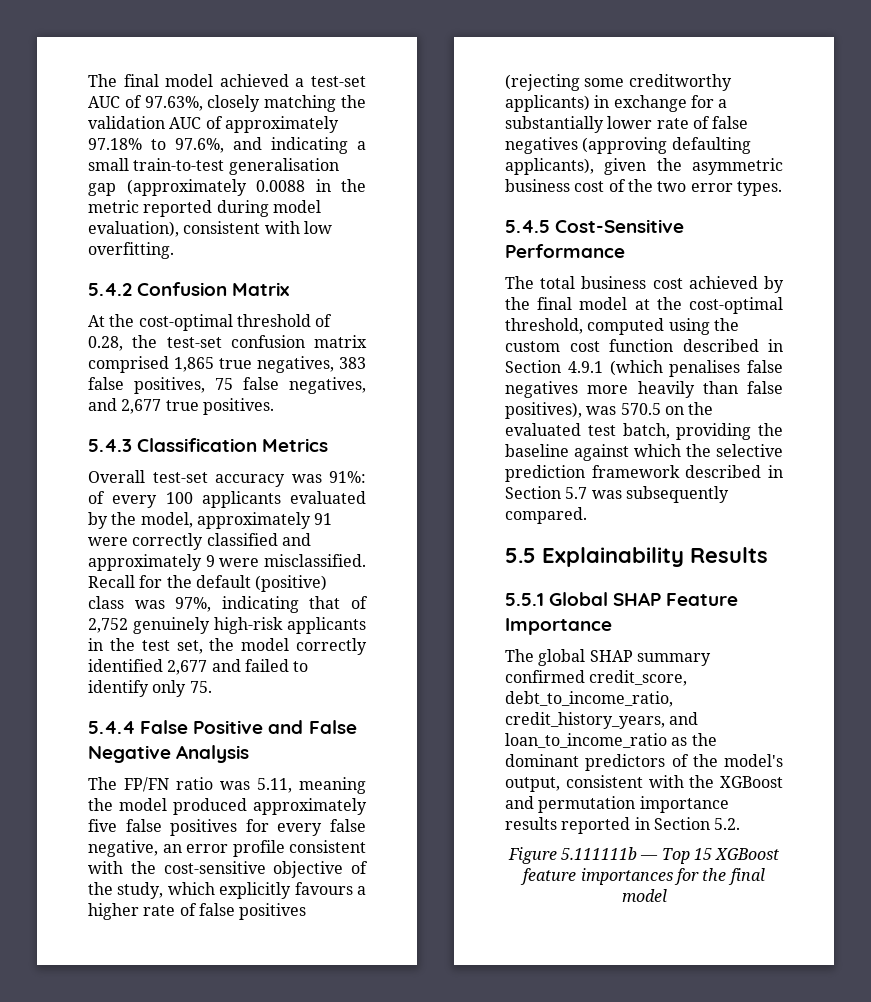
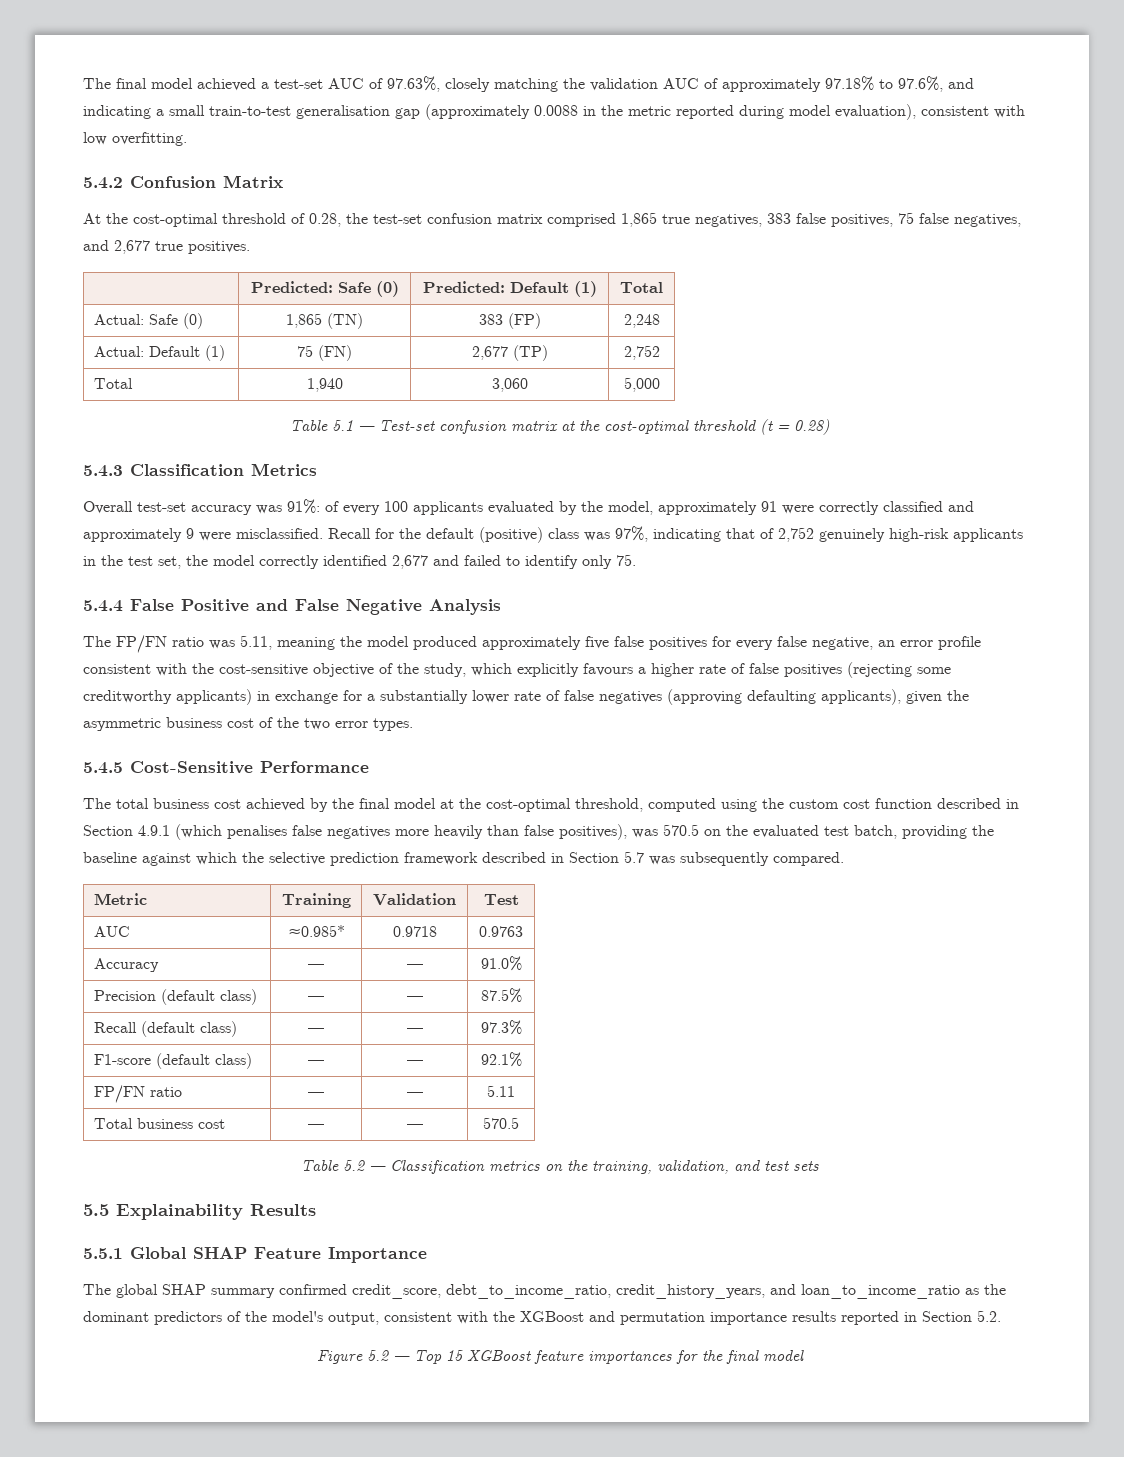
+ | Predicted: Safe (0) | Predicted: Default (1) | Total
+ Actual: Safe (0) | 1,865 (TN) | 383 (FP) | 2,248
+ Actual: Default (1) | 75 (FN) | 2,677 (TP) | 2,752
+ Total | 1,940 | 3,060 | 5,000
+ Table 5.1 — Test-set confusion matrix at the cost-optimal threshold (t = 0.28)
+ Metric | Training | Validation | Test
+ AUC | ≈0.985* | 0.9718 | 0.9763
+ Accuracy | — | — | 91.0%
+ Precision (default class) | — | — | 87.5%
+ Recall (default class) | — | — | 97.3%
+ F1-score (default class) | — | — | 92.1%
+ FP/FN ratio | — | — | 5.11
+ Total business cost | — | — | 570.5
+ Table 5.2 — Classification metrics on the training, validation, and test sets
- Figure 5.111111b — Top 15 XGBoost feature importances for the final model
+ Figure 5.2 — Top 15 XGBoost feature importances for the final model

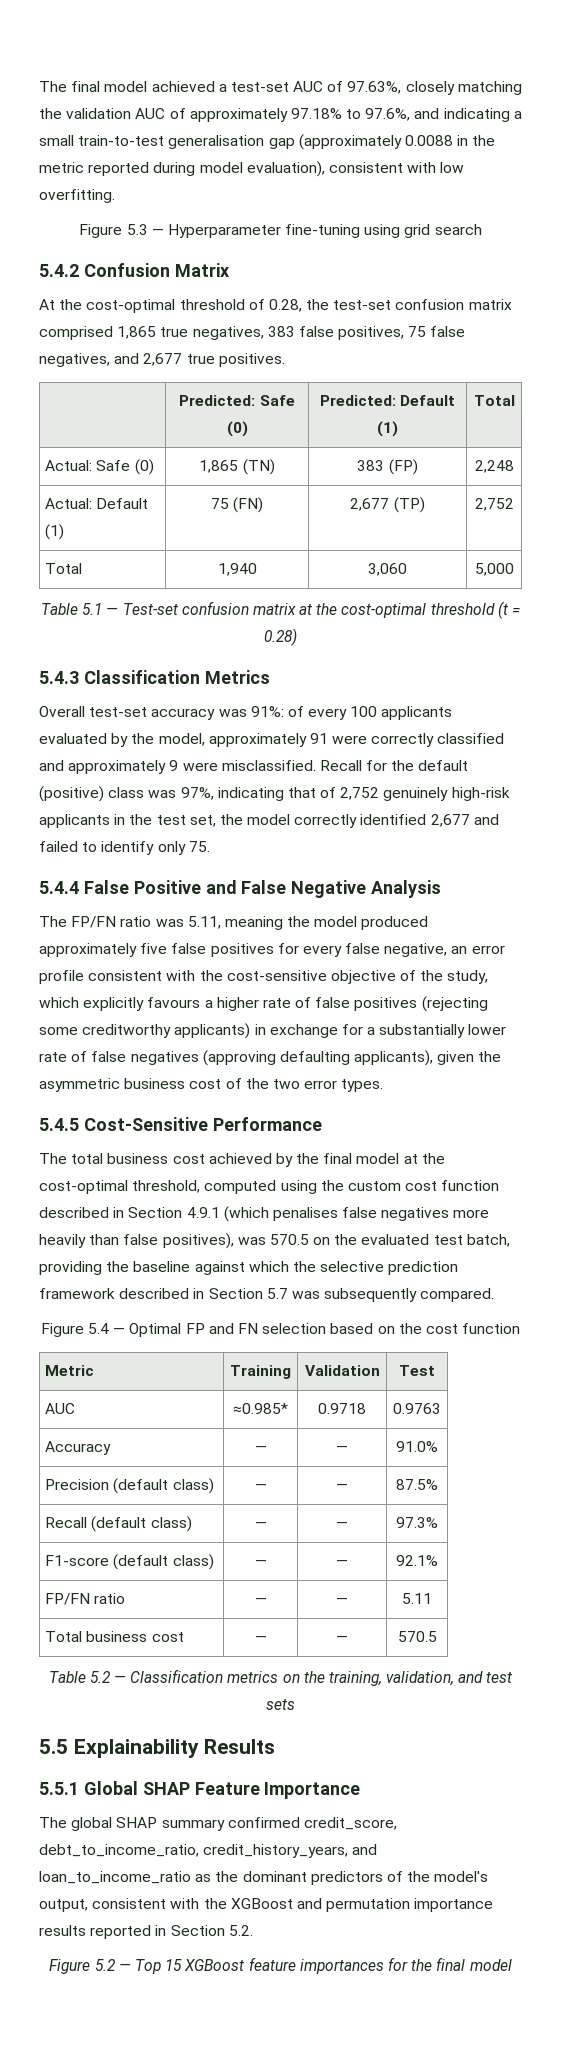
+ Figure 5.3 — Hyperparameter fine-tuning using grid search
+ Figure 5.4 — Optimal FP and FN selection based on the cost function

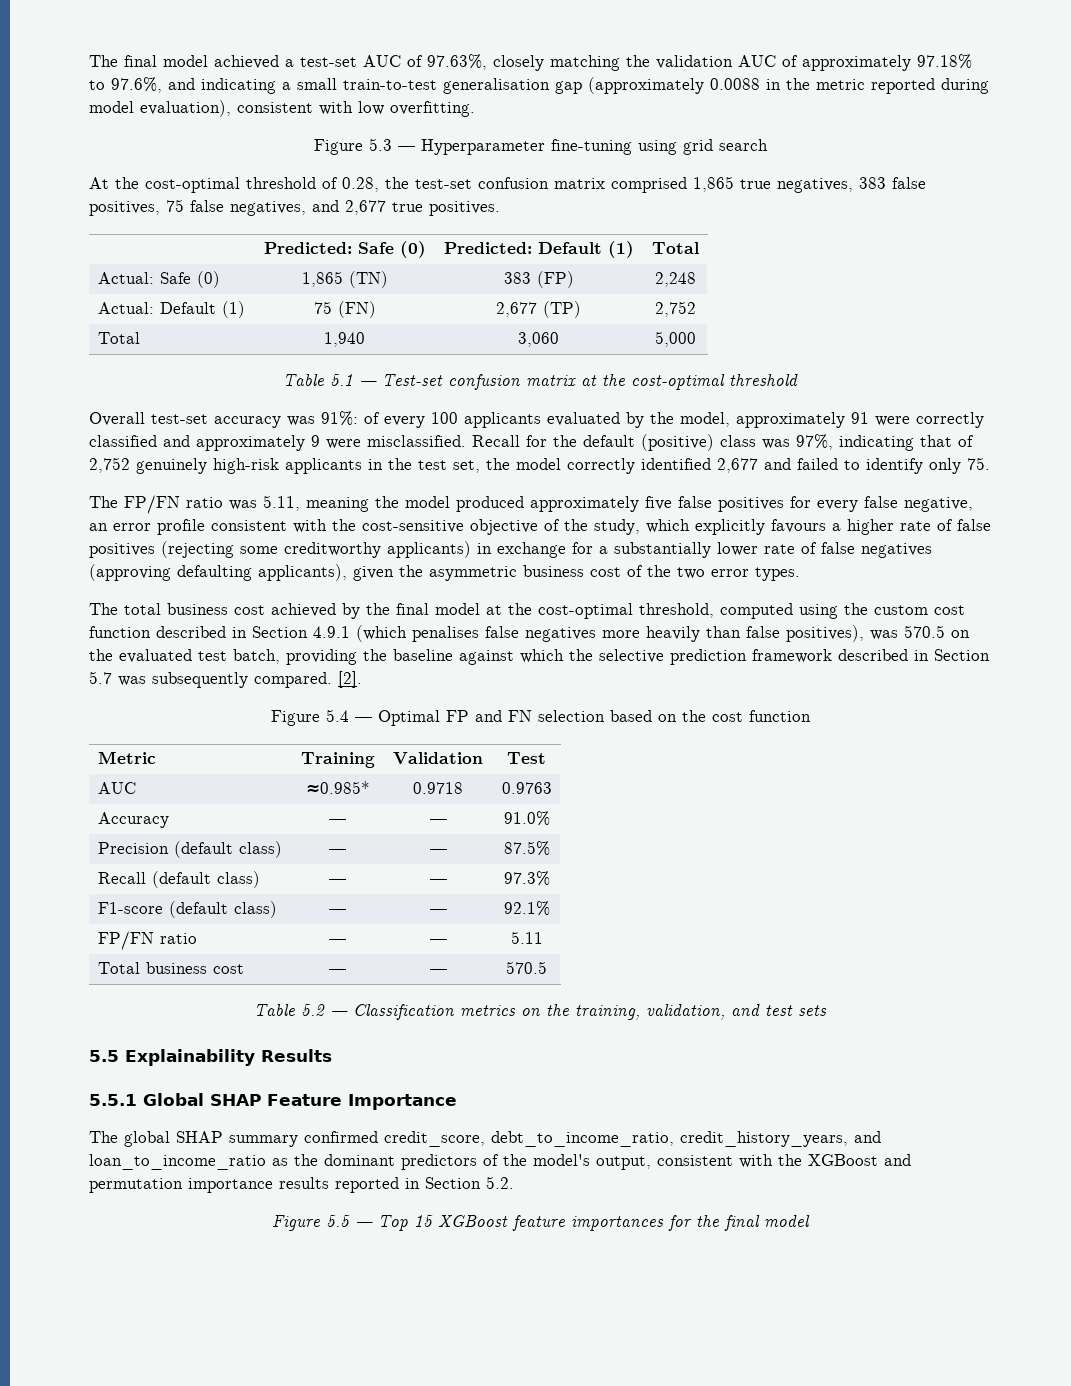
- 5.4.2 Confusion Matrix
- Table 5.1 — Test-set confusion matrix at the cost-optimal threshold (t = 0.28)
- 5.4.3 Classification Metrics
+ Table 5.1 — Test-set confusion matrix at the cost-optimal threshold
- 5.4.4 False Positive and False Negative Analysis
- 5.4.5 Cost-Sensitive Performance
+ [2].
- Figure 5.2 — Top 15 XGBoost feature importances for the final model
+ Figure 5.5 — Top 15 XGBoost feature importances for the final model

